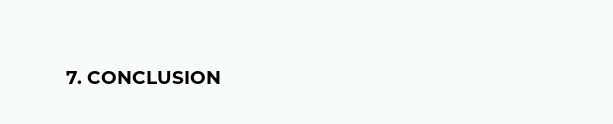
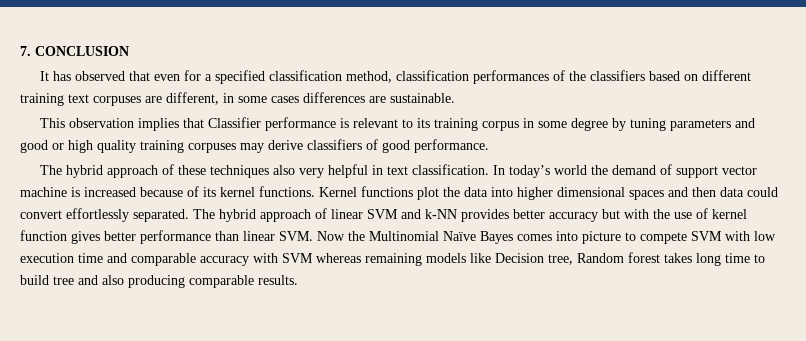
+ It has observed that even for a specified classification method, classification performances of the classifiers based on different training text corpuses are different, in some cases differences are sustainable.
+ This observation implies that Classifier performance is relevant to its training corpus in some degree by tuning parameters and good or high quality training corpuses may derive classifiers of good performance.
+ The hybrid approach of these techniques also very helpful in text classification. In today’s world the demand of support vector machine is increased because of its kernel functions. Kernel functions plot the data into higher dimensional spaces and then data could convert effortlessly separated. The hybrid approach of linear SVM and k-NN provides better accuracy but with the use of kernel function gives better performance than linear SVM. Now the Multinomial Naïve Bayes comes into picture to compete SVM with low execution time and comparable accuracy with SVM whereas remaining models like Decision tree, Random forest takes long time to build tree and also producing comparable results.

